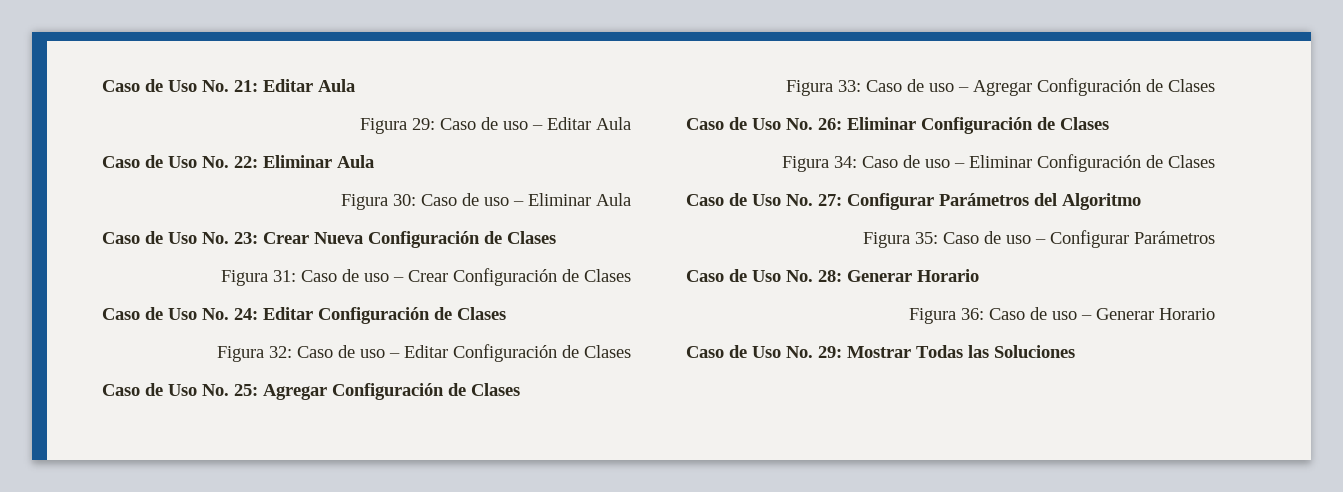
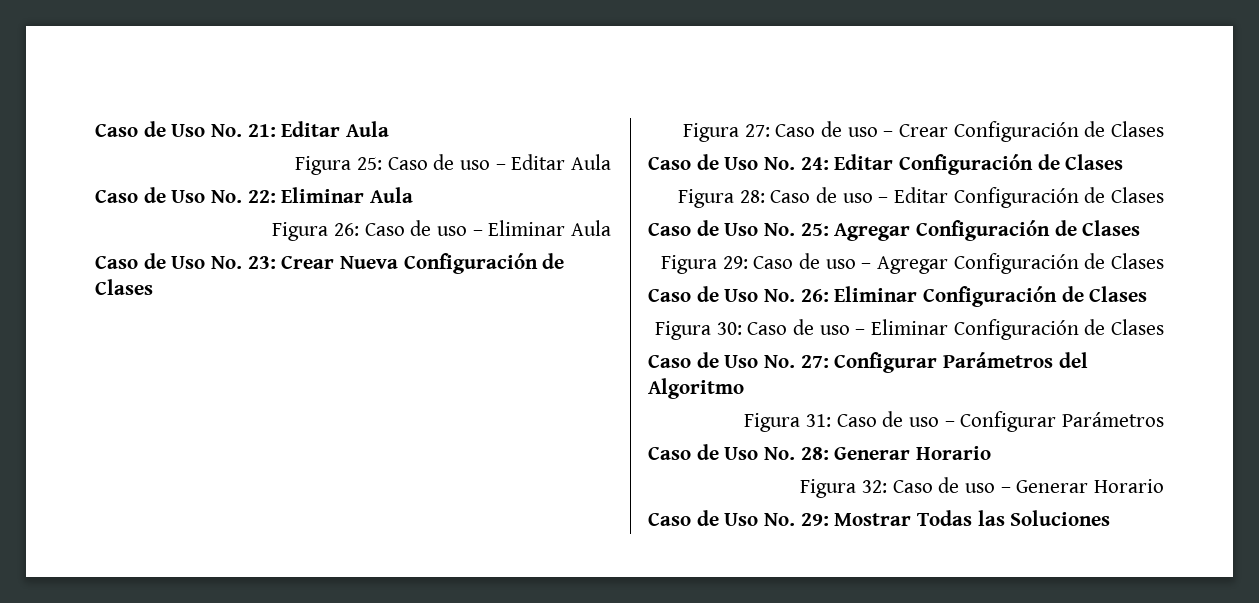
- Figura 29: Caso de uso – Editar Aula
+ Figura 25: Caso de uso – Editar Aula
- Figura 30: Caso de uso – Eliminar Aula
+ Figura 26: Caso de uso – Eliminar Aula
- Figura 31: Caso de uso – Crear Configuración de Clases
+ Figura 27: Caso de uso – Crear Configuración de Clases
- Figura 32: Caso de uso – Editar Configuración de Clases
+ Figura 28: Caso de uso – Editar Configuración de Clases
- Figura 33: Caso de uso – Agregar Configuración de Clases
+ Figura 29: Caso de uso – Agregar Configuración de Clases
- Figura 34: Caso de uso – Eliminar Configuración de Clases
+ Figura 30: Caso de uso – Eliminar Configuración de Clases
- Figura 35: Caso de uso – Configurar Parámetros
+ Figura 31: Caso de uso – Configurar Parámetros
- Figura 36: Caso de uso – Generar Horario
+ Figura 32: Caso de uso – Generar Horario

